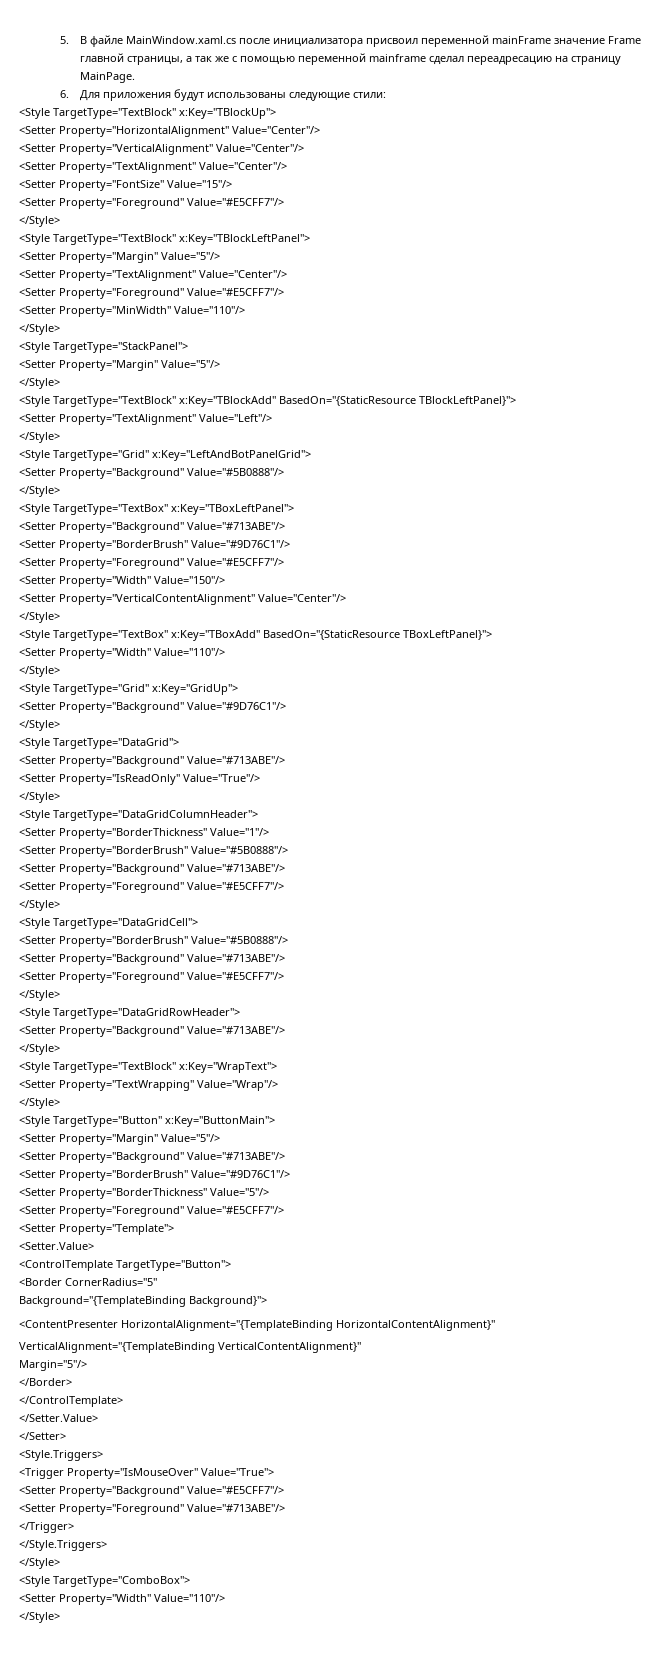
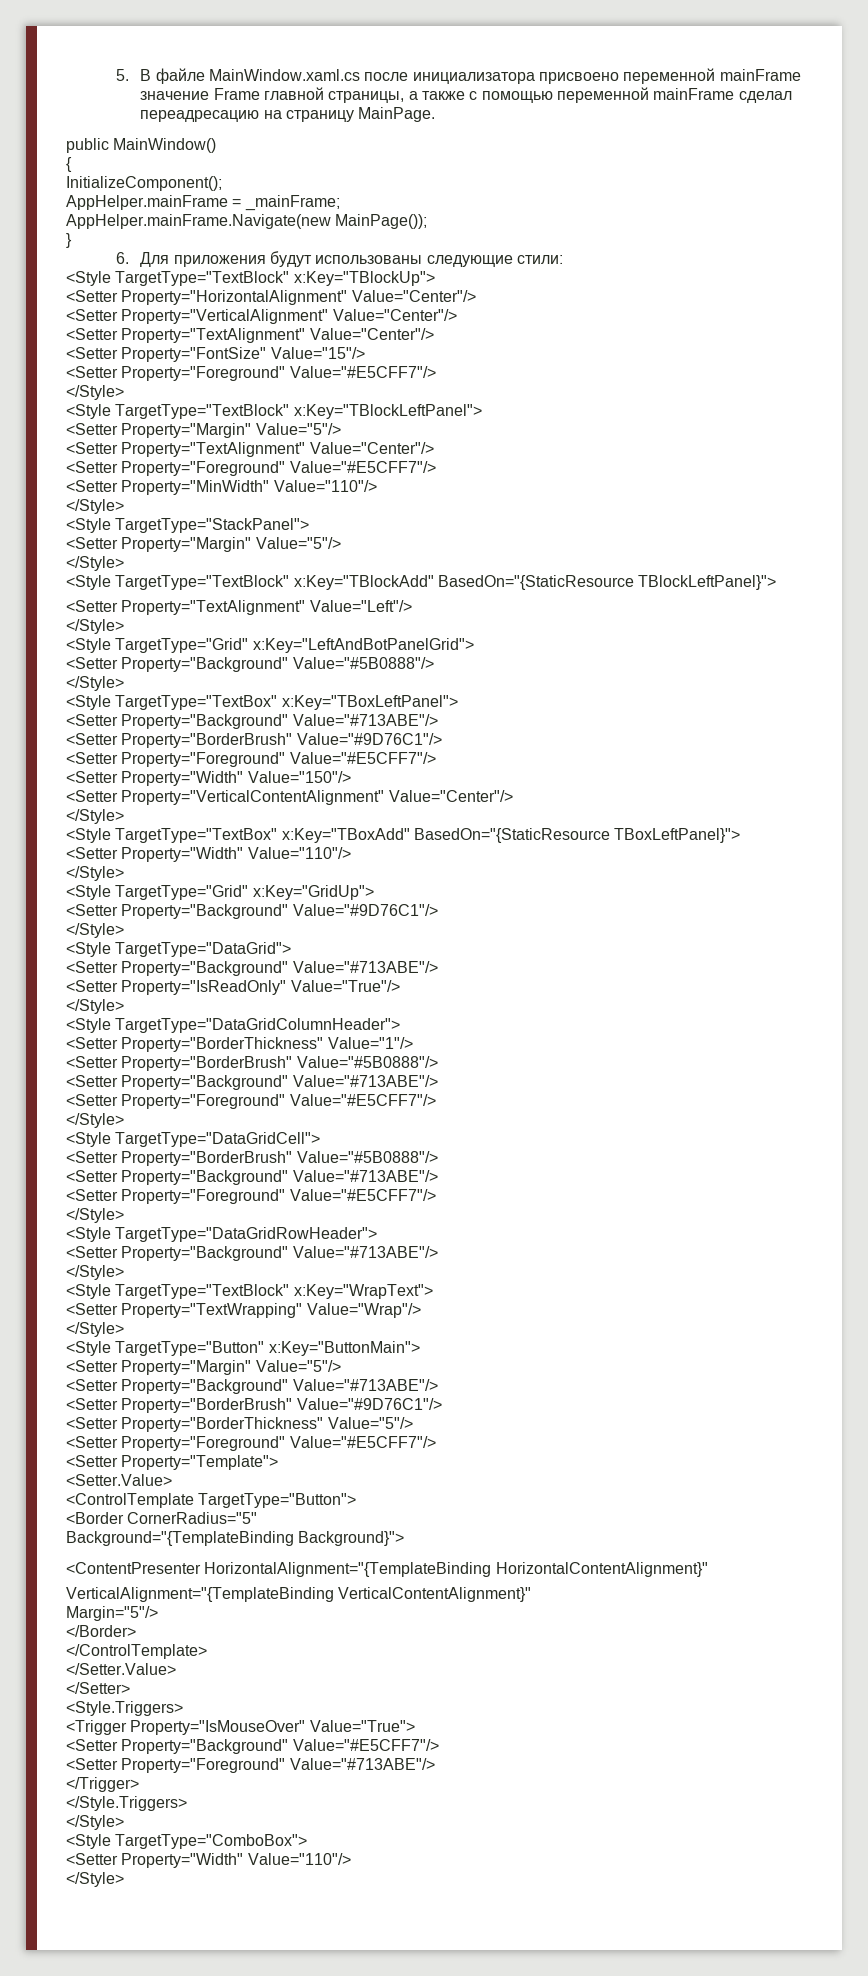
- 5. В файле MainWindow.xaml.cs после инициализатора присвоил переменной mainFrame значение Frame главной страницы, а так же с помощью переменной mainframe сделал переадресацию на страницу MainPage.
+ 5. В файле MainWindow.xaml.cs после инициализатора присвоено переменной mainFrame значение Frame главной страницы, а также с помощью переменной mainFrame сделал переадресацию на страницу MainPage.
+ public MainWindow()
+ {
+ InitializeComponent();
+ AppHelper.mainFrame = _mainFrame;
+ AppHelper.mainFrame.Navigate(new MainPage());
+ }

